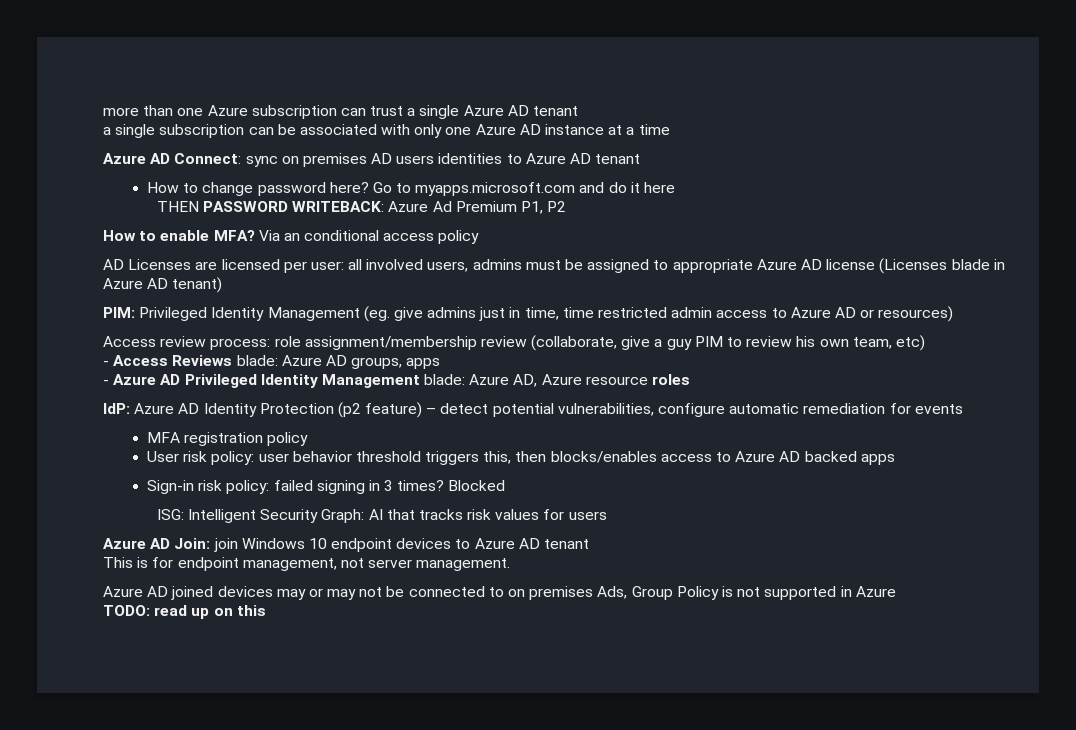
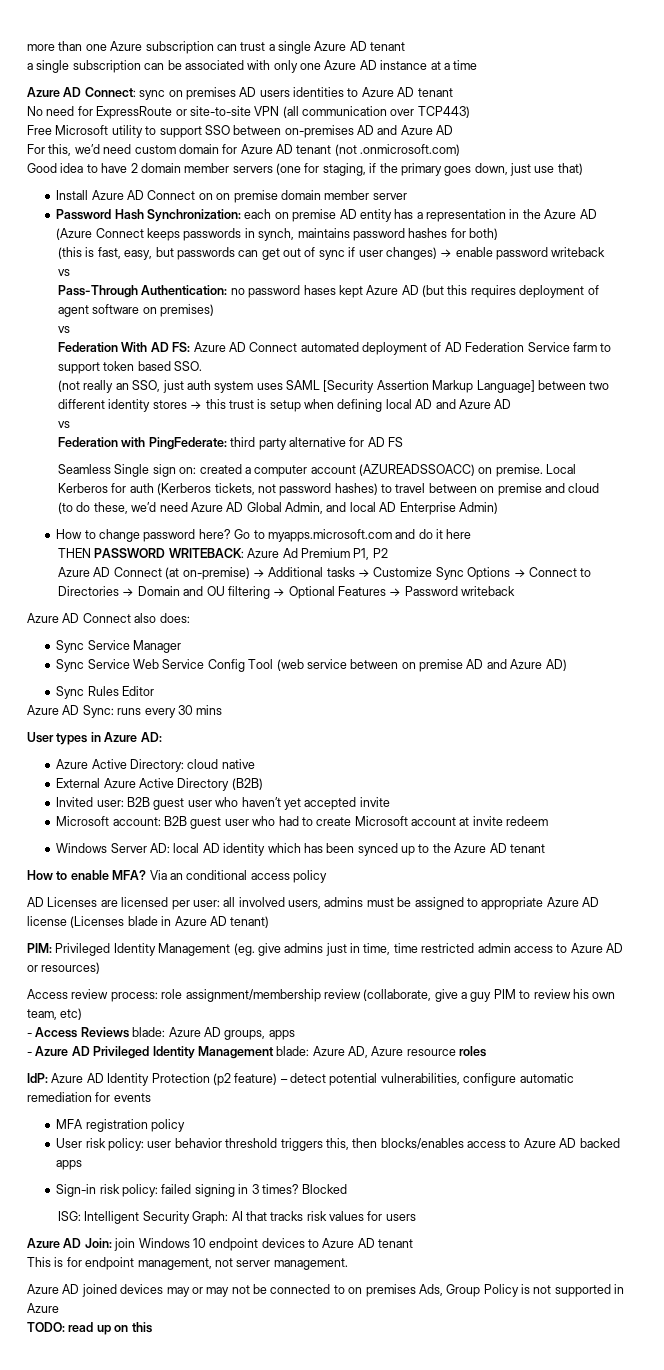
+ No need for ExpressRoute or site-to-site VPN (all communication over TCP443)
+ Free Microsoft utility to support SSO between on-premises AD and Azure AD
+ For this, we’d need custom domain for Azure AD tenant (not .onmicrosoft.com)
+ Good idea to have 2 domain member servers (one for staging, if the primary goes down, just use that)
+ Install Azure AD Connect on on premise domain member server
+ Password Hash Synchronization: each on premise AD entity has a representation in the Azure AD (Azure Connect keeps passwords in synch, maintains password hashes for both)
+ (this is fast, easy, but passwords can get out of sync if user changes) → enable password writeback
+ vs
+ Pass-Through Authentication: no password hases kept Azure AD (but this requires deployment of agent software on premises)
+ vs
+ Federation With AD FS: Azure AD Connect automated deployment of AD Federation Service farm to support token based SSO.
+ (not really an SSO, just auth system uses SAML [Security Assertion Markup Language] between two different identity stores → this trust is setup when defining local AD and Azure AD
+ vs
+ Federation with PingFederate: third party alternative for AD FS
+ Seamless Single sign on: created a computer account (AZUREADSSOACC) on premise. Local Kerberos for auth (Kerberos tickets, not password hashes) to travel between on premise and cloud
+ (to do these, we’d need Azure AD Global Admin, and local AD Enterprise Admin)
+ Azure AD Connect (at on-premise) → Additional tasks → Customize Sync Options → Connect to Directories → Domain and OU filtering → Optional Features → Password writeback
+ Azure AD Connect also does:
+ Sync Service Manager
+ Sync Service Web Service Config Tool (web service between on premise AD and Azure AD)
+ Sync Rules Editor
+ Azure AD Sync: runs every 30 mins
+ User types in Azure AD:
+ Azure Active Directory: cloud native
+ External Azure Active Directory (B2B)
+ Invited user: B2B guest user who haven’t yet accepted invite
+ Microsoft account: B2B guest user who had to create Microsoft account at invite redeem
+ Windows Server AD: local AD identity which has been synced up to the Azure AD tenant

